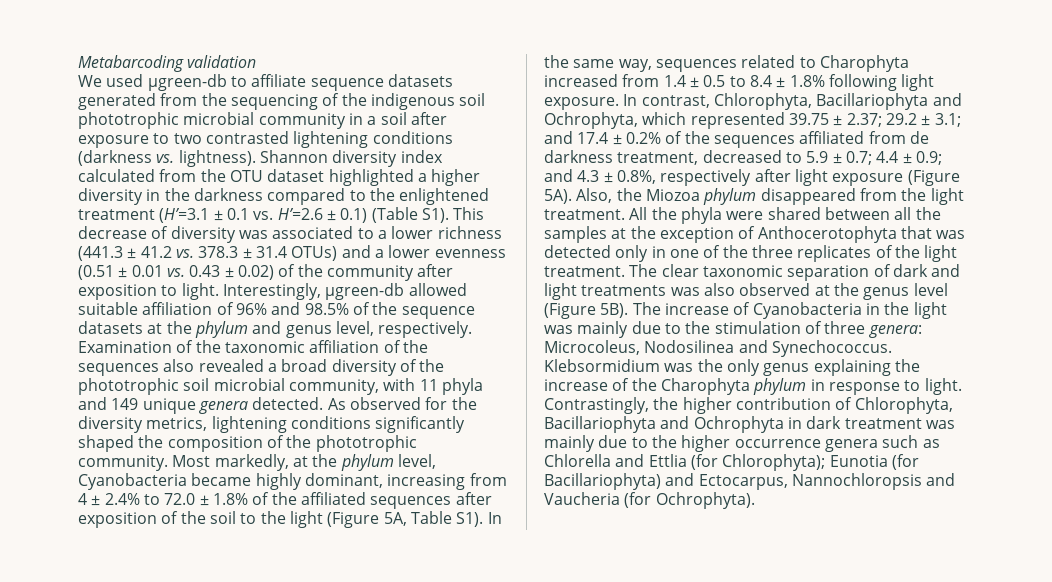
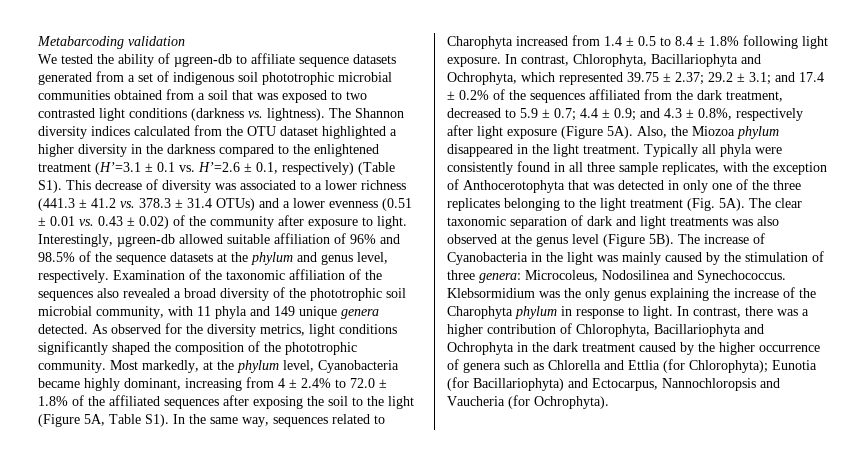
- We used µgreen-db to affiliate sequence datasets generated from the sequencing of the indigenous soil phototrophic microbial community in a soil after exposure to two contrasted lightening conditions (darkness vs. lightness).
+ We tested the ability of µgreen-db to affiliate sequence datasets generated from a set of indigenous soil phototrophic microbial communities obtained from a soil that was exposed to two contrasted light conditions (darkness vs. lightness).
- Shannon diversity index calculated from the OTU dataset highlighted a higher diversity in the darkness compared to the enlightened treatment (H’=3.1 ± 0.1 vs. H’=2.6 ± 0.1) (Table S1). This decrease of diversity was associated to a lower richness (441.3 ± 41.2 vs. 378.3 ± 31.4 OTUs) and a lower evenness (0.51 ± 0.01 vs. 0.43 ± 0.02) of the community after exposition to light.
+ The Shannon diversity indices calculated from the OTU dataset highlighted a higher diversity in the darkness compared to the enlightened treatment (H’=3.1 ± 0.1 vs. H’=2.6 ± 0.1, respectively) (Table S1). This decrease of diversity was associated to a lower richness (441.3 ± 41.2 vs. 378.3 ± 31.4 OTUs) and a lower evenness (0.51 ± 0.01 vs. 0.43 ± 0.02) of the community after exposure to light.
- As observed for the diversity metrics, lightening conditions significantly shaped the composition of the phototrophic community.
+ As observed for the diversity metrics, light conditions significantly shaped the composition of the phototrophic community.
- Most markedly, at the phylum level, Cyanobacteria became highly dominant, increasing from 4 ± 2.4% to 72.0 ± 1.8% of the affiliated sequences after exposition of the soil to the light (Figure 5A, Table S1). In the same way, sequences related to Charophyta increased from 1.4 ± 0.5 to 8.4 ± 1.8% following light exposure.
+ Most markedly, at the phylum level, Cyanobacteria became highly dominant, increasing from 4 ± 2.4% to 72.0 ± 1.8% of the affiliated sequences after exposing the soil to the light (Figure 5A, Table S1). In the same way, sequences related to Charophyta increased from 1.4 ± 0.5 to 8.4 ± 1.8% following light exposure.
- In contrast, Chlorophyta, Bacillariophyta and Ochrophyta, which represented 39.75 ± 2.37; 29.2 ± 3.1; and 17.4 ± 0.2% of the sequences affiliated from de darkness treatment, decreased to 5.9 ± 0.7; 4.4 ± 0.9; and 4.3 ± 0.8%, respectively after light exposure (Figure 5A).
+ In contrast, Chlorophyta, Bacillariophyta and Ochrophyta, which represented 39.75 ± 2.37; 29.2 ± 3.1; and 17.4 ± 0.2% of the sequences affiliated from the dark treatment, decreased to 5.9 ± 0.7; 4.4 ± 0.9; and 4.3 ± 0.8%, respectively after light exposure (Figure 5A).
- Also, the Miozoa phylum disappeared from the light treatment. All the phyla were shared between all the samples at the exception of Anthocerotophyta that was detected only in one of the three replicates of the light treatment.
+ Also, the Miozoa phylum disappeared in the light treatment. Typically all phyla were consistently found in all three sample replicates, with the exception of Anthocerotophyta that was detected in only one of the three replicates belonging to the light treatment (Fig. 5A).
- The increase of Cyanobacteria in the light was mainly due to the stimulation of three genera: Microcoleus, Nodosilinea and Synechococcus.
+ The increase of Cyanobacteria in the light was mainly caused by the stimulation of three genera: Microcoleus, Nodosilinea and Synechococcus.
- Contrastingly, the higher contribution of Chlorophyta, Bacillariophyta and Ochrophyta in dark treatment was mainly due to the higher occurrence genera such as Chlorella and Ettlia (for Chlorophyta); Eunotia (for Bacillariophyta) and Ectocarpus, Nannochloropsis and Vaucheria (for Ochrophyta).
+ In contrast, there was a higher contribution of Chlorophyta, Bacillariophyta and Ochrophyta in the dark treatment caused by the higher occurrence of genera such as Chlorella and Ettlia (for Chlorophyta); Eunotia (for Bacillariophyta) and Ectocarpus, Nannochloropsis and Vaucheria (for Ochrophyta).

